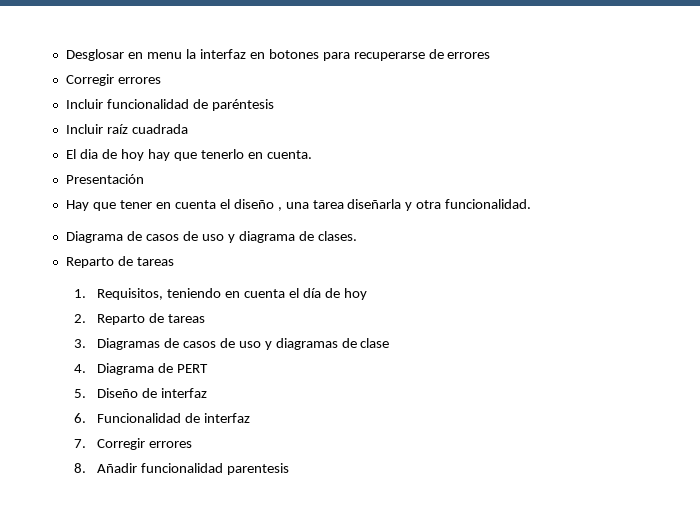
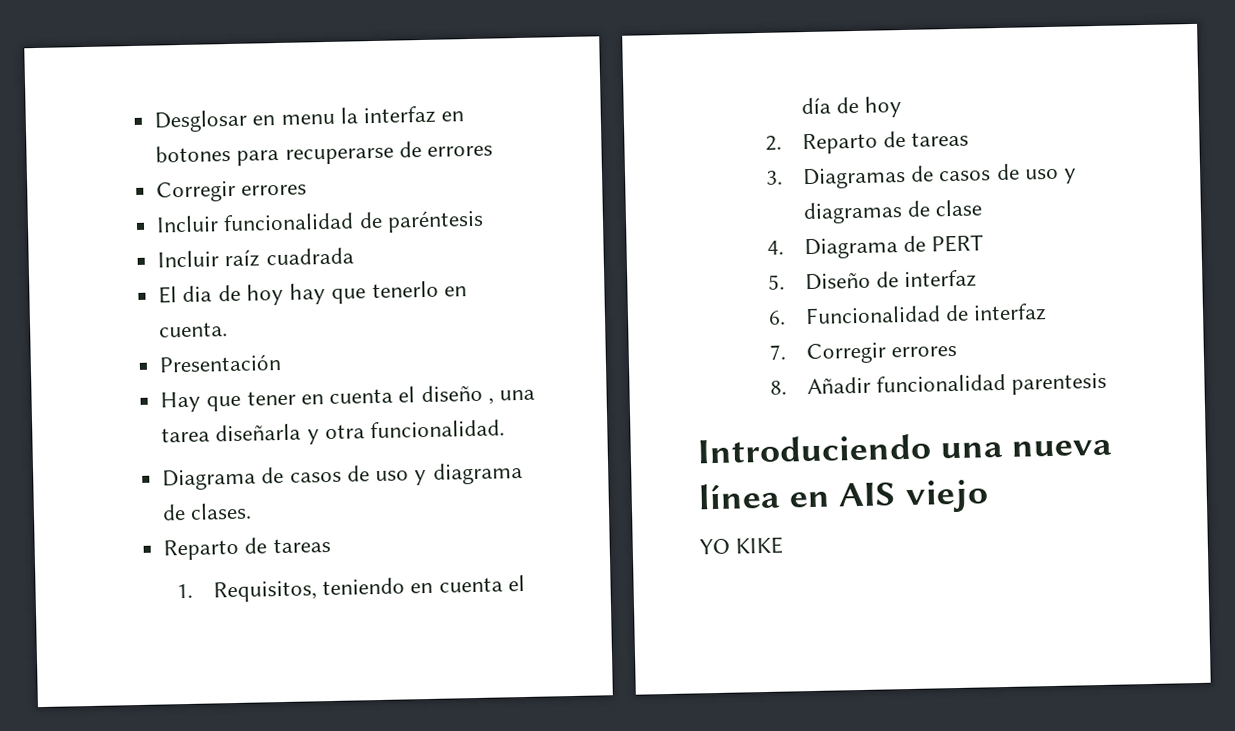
+ Introduciendo una nueva línea en AIS viejo
+ YO KIKE

